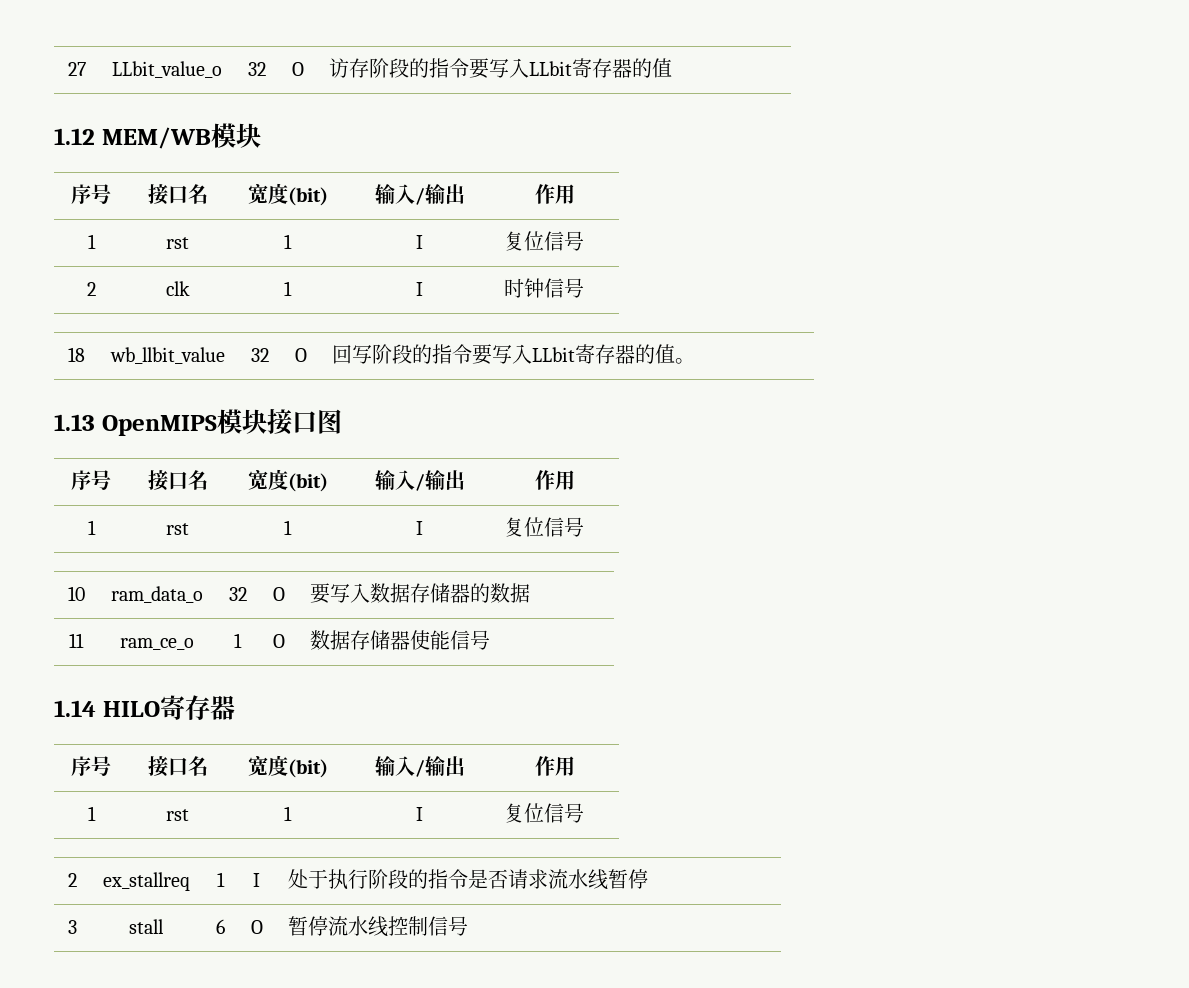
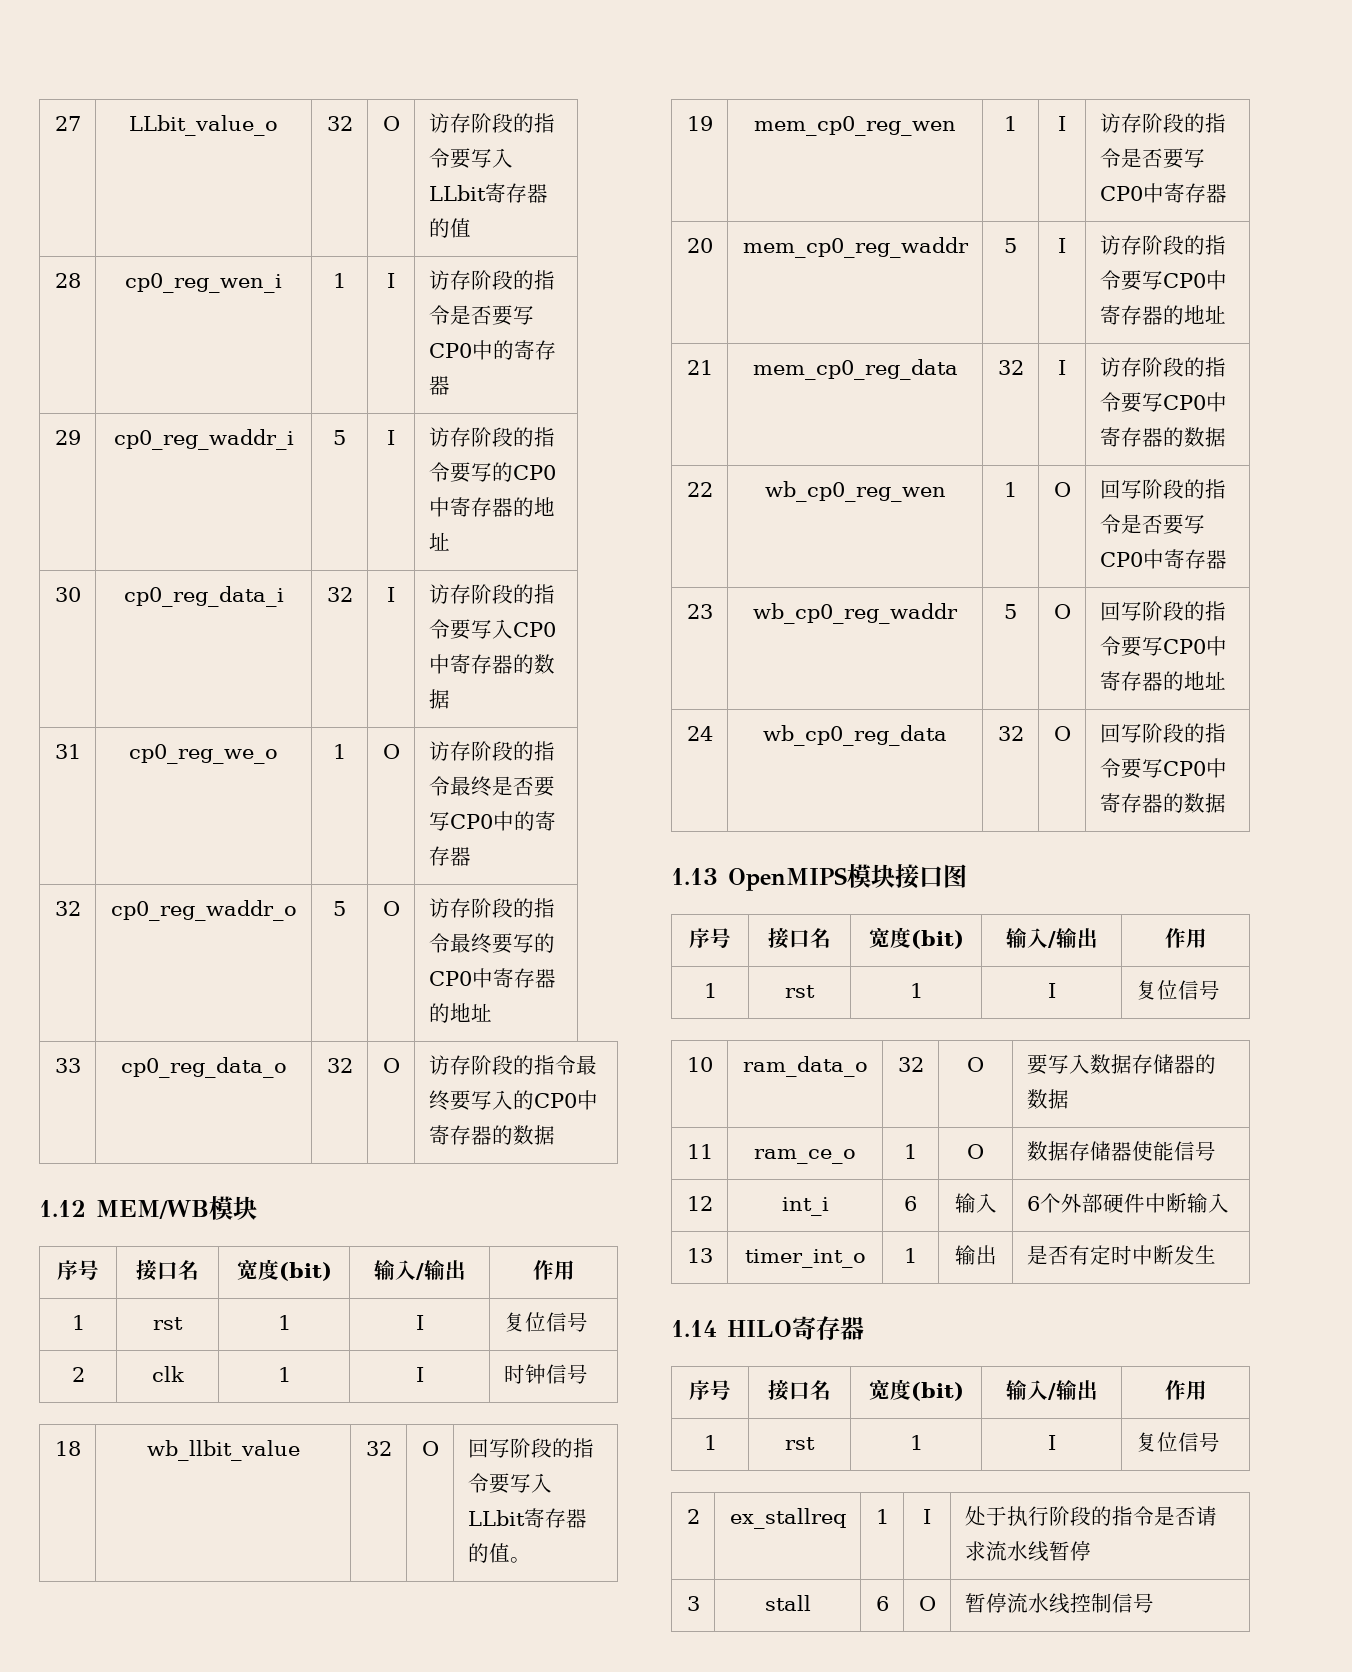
+ 28 | cp0_reg_wen_i | 1 | I | 访存阶段的指令是否要写CP0中的寄存器
+ 29 | cp0_reg_waddr_i | 5 | I | 访存阶段的指令要写的CP0中寄存器的地址
+ 30 | cp0_reg_data_i | 32 | I | 访存阶段的指令要写入CP0中寄存器的数据
+ 31 | cp0_reg_we_o | 1 | O | 访存阶段的指令最终是否要写CP0中的寄存器
+ 32 | cp0_reg_waddr_o | 5 | O | 访存阶段的指令最终要写的CP0中寄存器的地址
+ 33 | cp0_reg_data_o | 32 | O | 访存阶段的指令最终要写入的CP0中寄存器的数据
+ 19 | mem_cp0_reg_wen | 1 | I | 访存阶段的指令是否要写CP0中寄存器
+ 20 | mem_cp0_reg_waddr | 5 | I | 访存阶段的指令要写CP0中寄存器的地址
+ 21 | mem_cp0_reg_data | 32 | I | 访存阶段的指令要写CP0中寄存器的数据
+ 22 | wb_cp0_reg_wen | 1 | O | 回写阶段的指令是否要写CP0中寄存器
+ 23 | wb_cp0_reg_waddr | 5 | O | 回写阶段的指令要写CP0中寄存器的地址
+ 24 | wb_cp0_reg_data | 32 | O | 回写阶段的指令要写CP0中寄存器的数据
+ 12 | int_i | 6 | 输入 | 6个外部硬件中断输入
+ 13 | timer_int_o | 1 | 输出 | 是否有定时中断发生

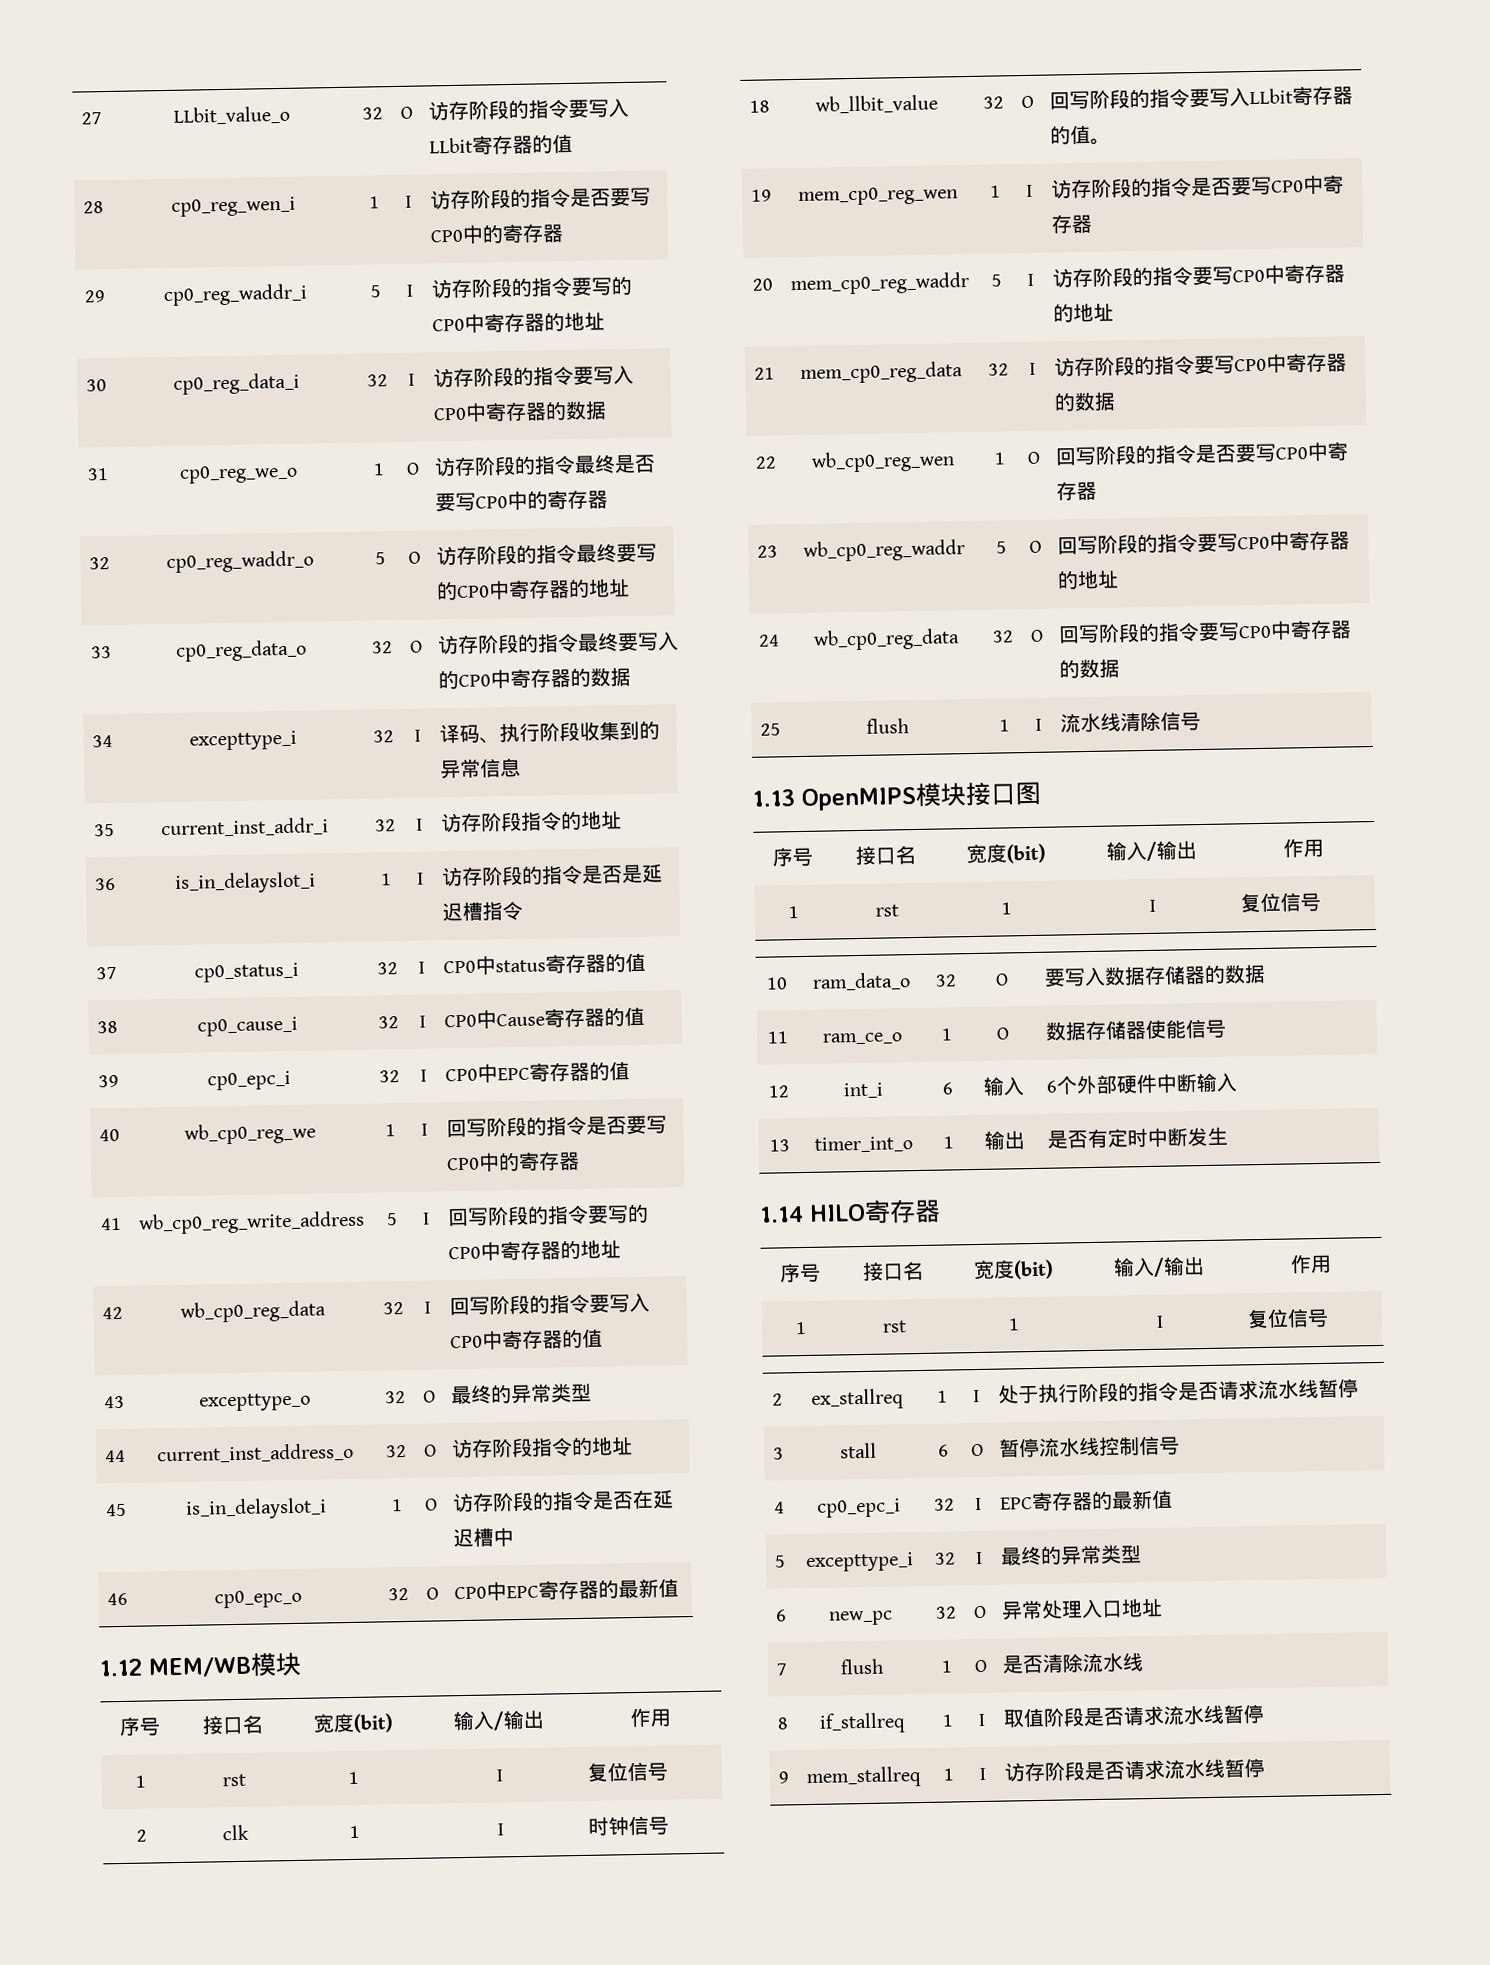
+ 34 | excepttype_i | 32 | I | 译码、执行阶段收集到的异常信息
+ 35 | current_inst_addr_i | 32 | I | 访存阶段指令的地址
+ 36 | is_in_delayslot_i | 1 | I | 访存阶段的指令是否是延迟槽指令
+ 37 | cp0_status_i | 32 | I | CP0中status寄存器的值
+ 38 | cp0_cause_i | 32 | I | CP0中Cause寄存器的值
+ 39 | cp0_epc_i | 32 | I | CP0中EPC寄存器的值
+ 40 | wb_cp0_reg_we | 1 | I | 回写阶段的指令是否要写CP0中的寄存器
+ 41 | wb_cp0_reg_write_address | 5 | I | 回写阶段的指令要写的CP0中寄存器的地址
+ 42 | wb_cp0_reg_data | 32 | I | 回写阶段的指令要写入CP0中寄存器的值
+ 43 | excepttype_o | 32 | O | 最终的异常类型
+ 44 | current_inst_address_o | 32 | O | 访存阶段指令的地址
+ 45 | is_in_delayslot_i | 1 | O | 访存阶段的指令是否在延迟槽中
+ 46 | cp0_epc_o | 32 | O | CP0中EPC寄存器的最新值
+ 25 | flush | 1 | I | 流水线清除信号
+ 4 | cp0_epc_i | 32 | I | EPC寄存器的最新值
+ 5 | excepttype_i | 32 | I | 最终的异常类型
+ 6 | new_pc | 32 | O | 异常处理入口地址
+ 7 | flush | 1 | O | 是否清除流水线
+ 8 | if_stallreq | 1 | I | 取值阶段是否请求流水线暂停
+ 9 | mem_stallreq | 1 | I | 访存阶段是否请求流水线暂停

